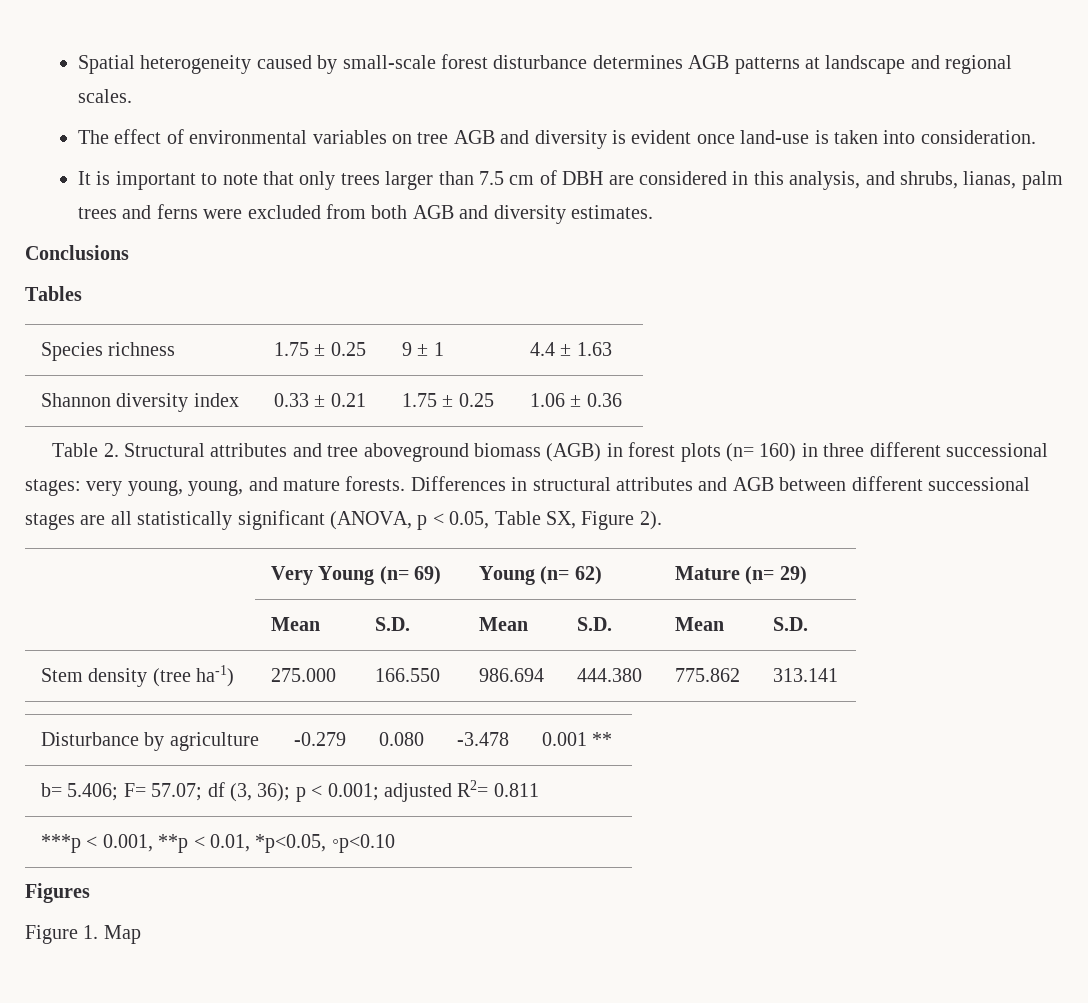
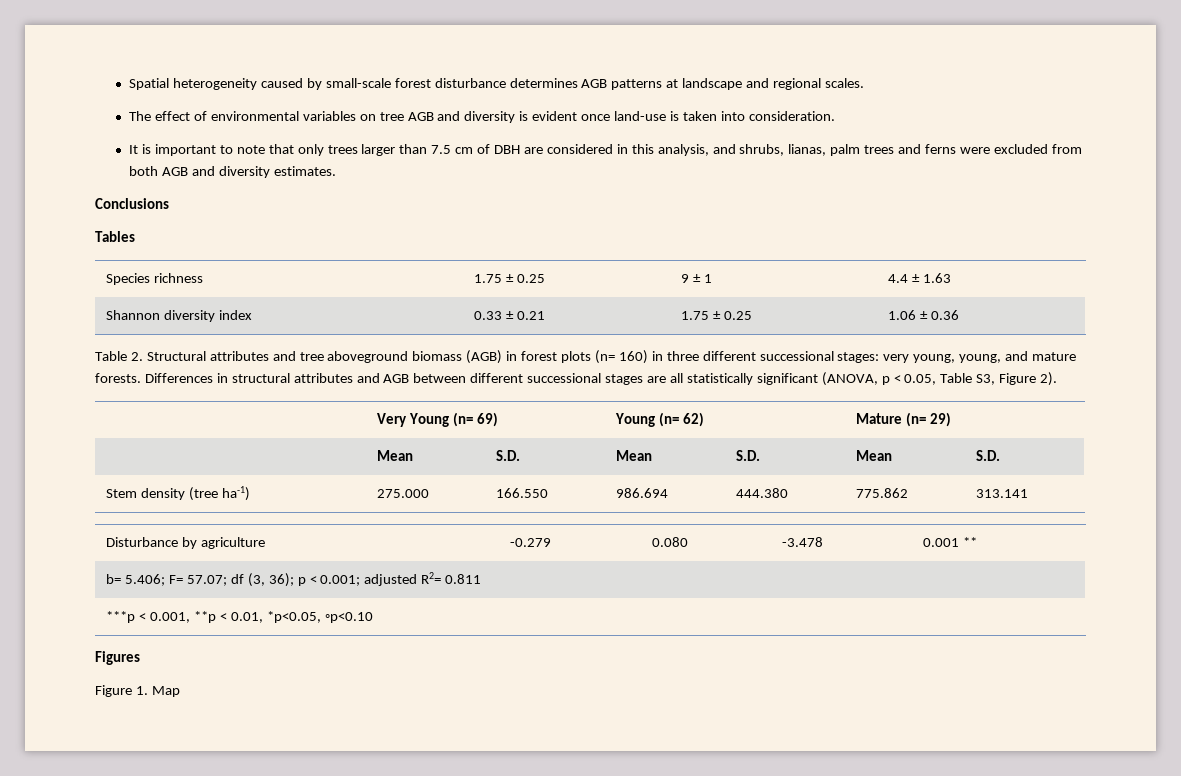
- Differences in structural attributes and AGB between different successional stages are all statistically significant (ANOVA, p < 0.05, Table SX, Figure 2).
+ Differences in structural attributes and AGB between different successional stages are all statistically significant (ANOVA, p < 0.05, Table S3, Figure 2).

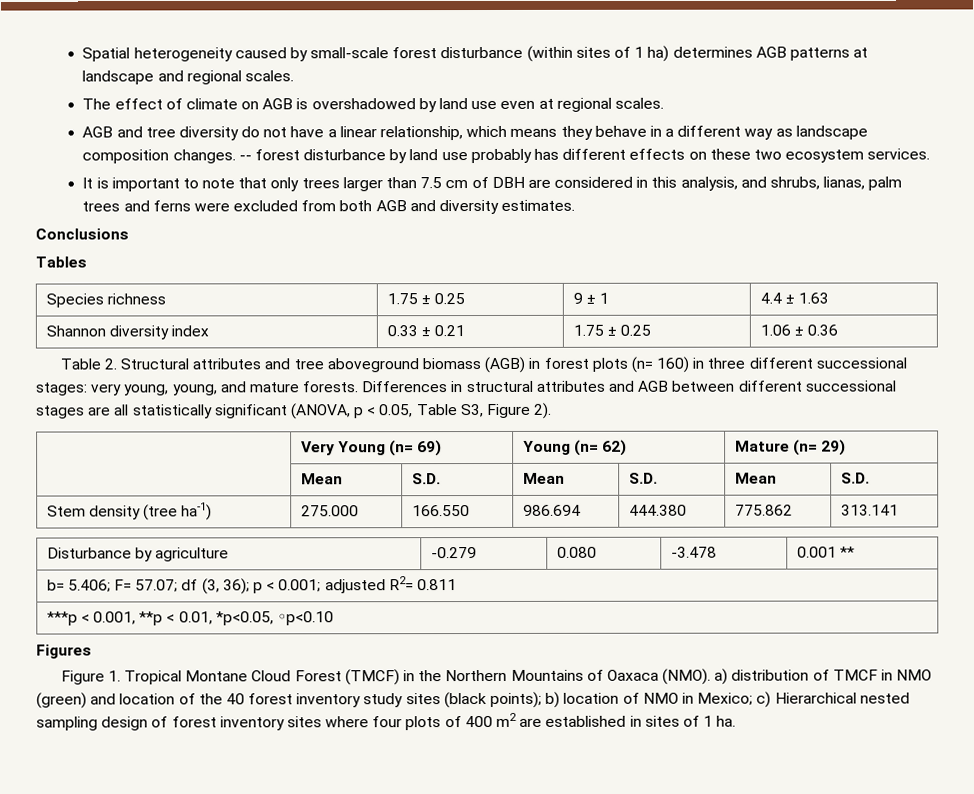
- Spatial heterogeneity caused by small-scale forest disturbance determines AGB patterns at landscape and regional scales.
+ Spatial heterogeneity caused by small-scale forest disturbance (within sites of 1 ha) determines AGB patterns at landscape and regional scales.
- The effect of environmental variables on tree AGB and diversity is evident once land-use is taken into consideration.
+ The effect of climate on AGB is overshadowed by land use even at regional scales.
+ AGB and tree diversity do not have a linear relationship, which means they behave in a different way as landscape composition changes. -- forest disturbance by land use probably has different effects on these two ecosystem services.
- Figure 1. Map
+ Figure 1. Tropical Montane Cloud Forest (TMCF) in the Northern Mountains of Oaxaca (NMO). a) distribution of TMCF in NMO (green) and location of the 40 forest inventory study sites (black points); b) location of NMO in Mexico; c) Hierarchical nested sampling design of forest inventory sites where four plots of 400 m2 are established in sites of 1 ha.

